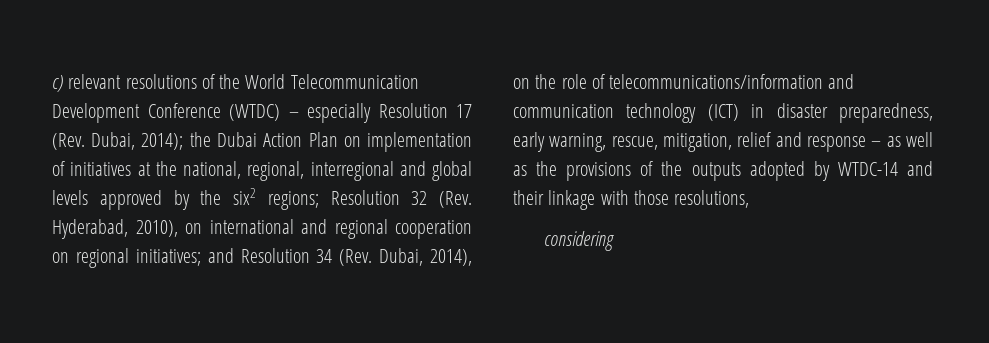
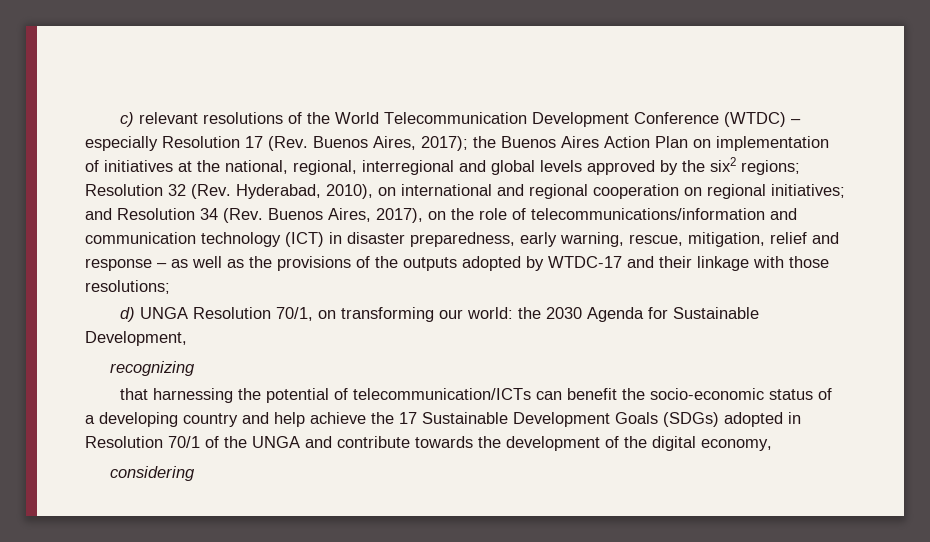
- c) relevant resolutions of the World Telecommunication Development Conference (WTDC) – especially Resolution 17 (Rev. Dubai, 2014); the Dubai Action Plan on implementation of initiatives at the national, regional, interregional and global levels approved by the six2 regions;
+ c) relevant resolutions of the World Telecommunication Development Conference (WTDC) – especially Resolution 17 (Rev. Buenos Aires, 2017); the Buenos Aires Action Plan on implementation of initiatives at the national, regional, interregional and global levels approved by the six2 regions;
- and Resolution 34 (Rev. Dubai, 2014), on the role of telecommunications/information and communication technology (ICT) in disaster preparedness, early warning, rescue, mitigation, relief and response – as well as the provisions of the outputs adopted by WTDC-14 and their linkage with those resolutions,
+ and Resolution 34 (Rev. Buenos Aires, 2017), on the role of telecommunications/information and communication technology (ICT) in disaster preparedness, early warning, rescue, mitigation, relief and response – as well as the provisions of the outputs adopted by WTDC-17 and their linkage with those resolutions;
+ d) UNGA Resolution 70/1, on transforming our world: the 2030 Agenda for Sustainable Development,
+ recognizing
+ that harnessing the potential of telecommunication/ICTs can benefit the socio-economic status of a developing country and help achieve the 17 Sustainable Development Goals (SDGs) adopted in Resolution 70/1 of the UNGA and contribute towards the development of the digital economy,

